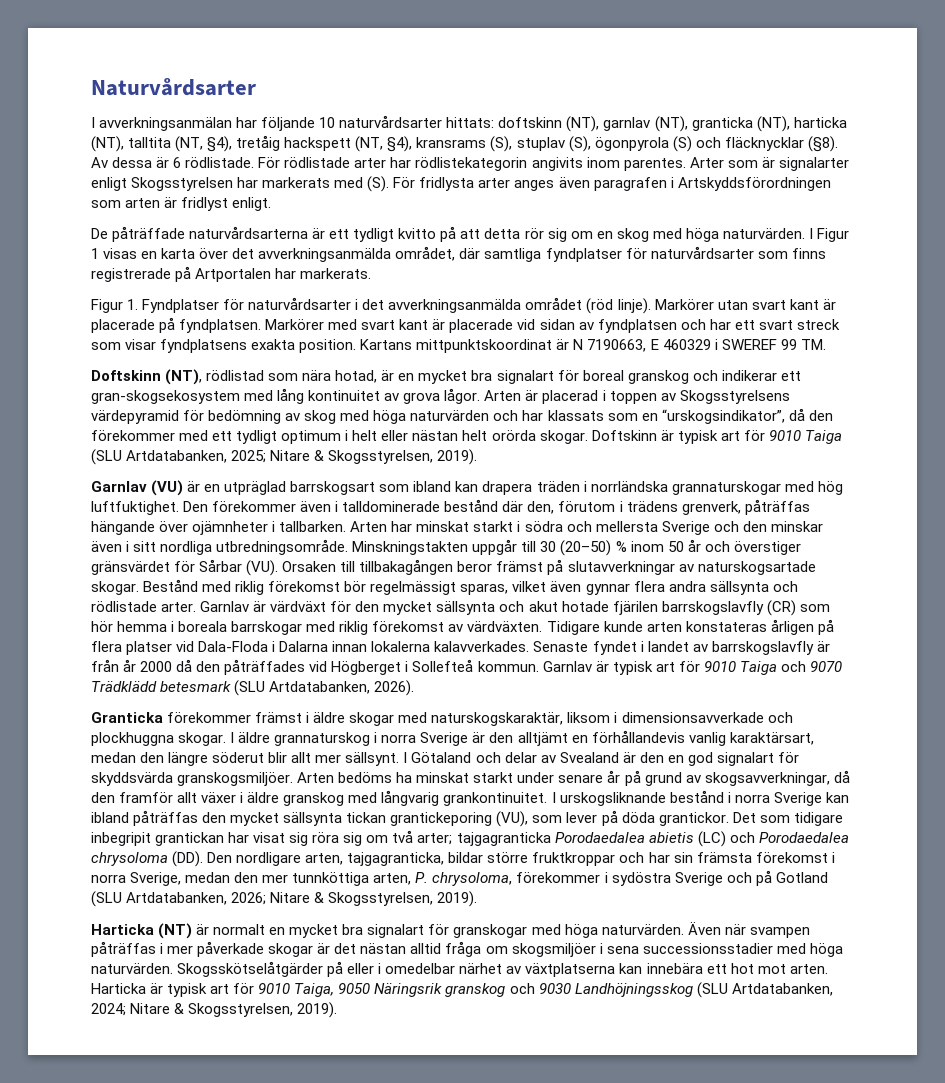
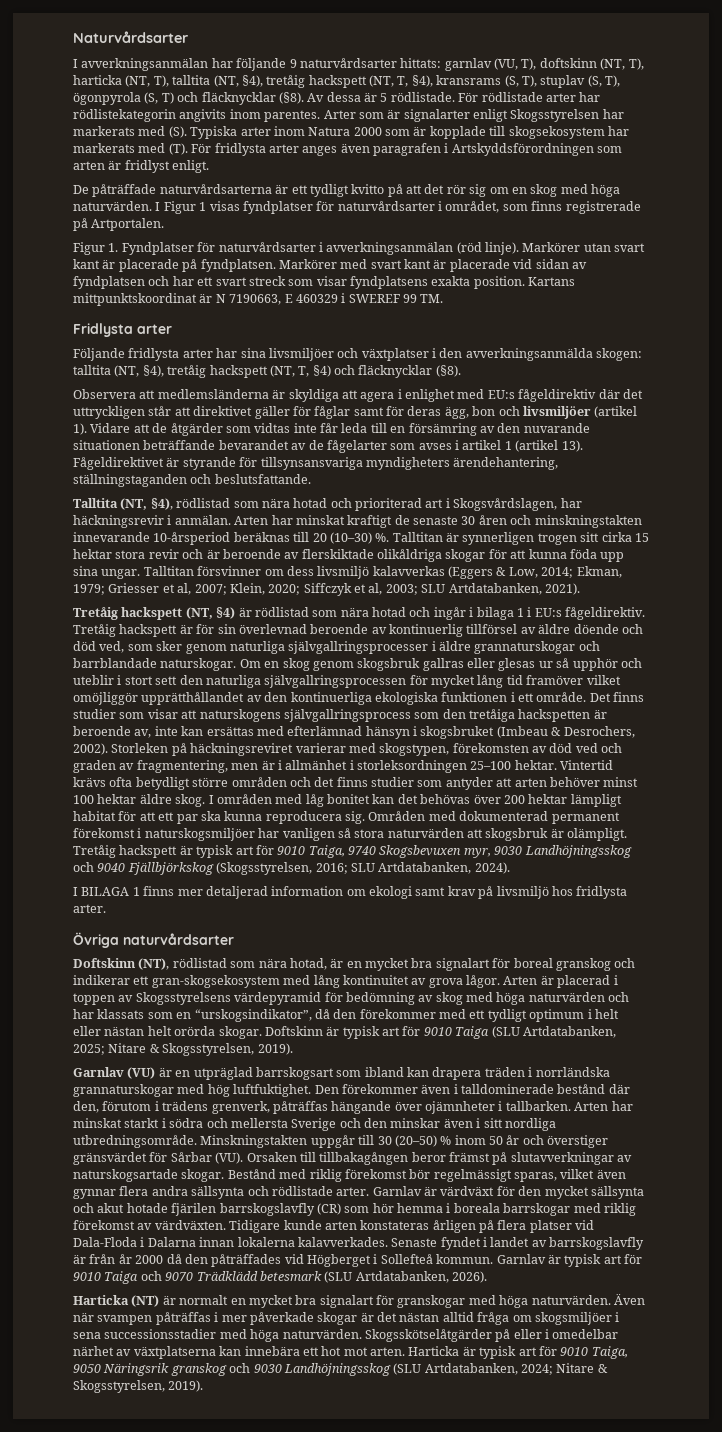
- I avverkningsanmälan har följande 10 naturvårdsarter hittats: doftskinn (NT), garnlav (NT), granticka (NT), harticka (NT), talltita (NT, §4), tretåig hackspett (NT, §4), kransrams (S), stuplav (S), ögonpyrola (S) och fläcknycklar (§8).
+ I avverkningsanmälan har följande 9 naturvårdsarter hittats: garnlav (VU, T), doftskinn (NT, T), harticka (NT, T), talltita (NT, §4), tretåig hackspett (NT, T, §4), kransrams (S, T), stuplav (S, T), ögonpyrola (S, T) och fläcknycklar (§8).
- Av dessa är 6 rödlistade.
+ Av dessa är 5 rödlistade.
- Arter som är signalarter enligt Skogsstyrelsen har markerats med (S). För fridlysta arter anges även paragrafen i Artskyddsförordningen som arten är fridlyst enligt.
+ Arter som är signalarter enligt Skogsstyrelsen har markerats med (S). Typiska arter inom Natura 2000 som är kopplade till skogsekosystem har markerats med (T). För fridlysta arter anges även paragrafen i Artskyddsförordningen som arten är fridlyst enligt.
- De påträffade naturvårdsarterna är ett tydligt kvitto på att detta rör sig om en skog med höga naturvärden.
+ De påträffade naturvårdsarterna är ett tydligt kvitto på att det rör sig om en skog med höga naturvärden.
- I Figur 1 visas en karta över det avverkningsanmälda området, där samtliga fyndplatser för naturvårdsarter som finns registrerade på Artportalen har markerats.
+ I Figur 1 visas fyndplatser för naturvårdsarter i området, som finns registrerade på Artportalen.
- Figur 1. Fyndplatser för naturvårdsarter i det avverkningsanmälda området (röd linje).
+ Figur 1. Fyndplatser för naturvårdsarter i avverkningsanmälan (röd linje).
+ Fridlysta arter
+ Följande fridlysta arter har sina livsmiljöer och växtplatser i den avverkningsanmälda skogen: talltita (NT, §4), tretåig hackspett (NT, T, §4) och fläcknycklar (§8).
+ Observera att medlemsländerna är skyldiga att agera i enlighet med EU:s fågeldirektiv där det uttryckligen står att direktivet gäller för fåglar samt för deras ägg, bon och livsmiljöer (artikel 1). Vidare att de åtgärder som vidtas inte får leda till en försämring av den nuvarande situationen beträffande bevarandet av de fågelarter som avses i artikel 1 (artikel 13). Fågeldirektivet är styrande för tillsynsansvariga myndigheters ärendehantering, ställningstaganden och beslutsfattande.
+ Talltita (NT, §4), rödlistad som nära hotad och prioriterad art i Skogsvårdslagen, har häckningsrevir i anmälan. Arten har minskat kraftigt de senaste 30 åren och minskningstakten innevarande 10-årsperiod beräknas till 20 (10–30) %. Talltitan är synnerligen trogen sitt cirka 15 hektar stora revir och är beroende av flerskiktade olikåldriga skogar för att kunna föda upp sina ungar. Talltitan försvinner om dess livsmiljö kalavverkas (Eggers & Low, 2014; Ekman, 1979; Griesser et al, 2007; Klein, 2020; Siffczyk et al, 2003; SLU Artdatabanken, 2021).
+ Tretåig hackspett (NT, §4) är rödlistad som nära hotad och ingår i bilaga 1 i EU:s fågeldirektiv. Tretåig hackspett är för sin överlevnad beroende av kontinuerlig tillförsel av äldre döende och död ved, som sker genom naturliga självgallringsprocesser i äldre grannaturskogar och barrblandade naturskogar. Om en skog genom skogsbruk gallras eller glesas ur så upphör och uteblir i stort sett den naturliga självgallringsprocessen för mycket lång tid framöver vilket omöjliggör upprätthållandet av den kontinuerliga ekologiska funktionen i ett område. Det finns studier som visar att naturskogens självgallringsprocess som den tretåiga hackspetten är beroende av, inte kan ersättas med efterlämnad hänsyn i skogsbruket (Imbeau & Desrochers, 2002). Storleken på häckningsreviret varierar med skogstypen, förekomsten av död ved och graden av fragmentering, men är i allmänhet i storleksordningen 25–100 hektar. Vintertid krävs ofta betydligt större områden och det finns studier som antyder att arten behöver minst 100 hektar äldre skog. I områden med låg bonitet kan det behövas över 200 hektar lämpligt habitat för att ett par ska kunna reproducera sig. Områden med dokumenterad permanent förekomst i naturskogsmiljöer har vanligen så stora naturvärden att skogsbruk är olämpligt. Tretåig hackspett är typisk art för 9010 Taiga, 9740 Skogsbevuxen myr, 9030 Landhöjningsskog och 9040 Fjällbjörkskog (Skogsstyrelsen, 2016; SLU Artdatabanken, 2024).
+ I BILAGA 1 finns mer detaljerad information om ekologi samt krav på livsmiljö hos fridlysta arter.
+ Övriga naturvårdsarter
- Granticka förekommer främst i äldre skogar med naturskogskaraktär, liksom i dimensionsavverkade och plockhuggna skogar. I äldre grannaturskog i norra Sverige är den alltjämt en förhållandevis vanlig karaktärsart, medan den längre söderut blir allt mer sällsynt. I Götaland och delar av Svealand är den en god signalart för skyddsvärda granskogsmiljöer. Arten bedöms ha minskat starkt under senare år på grund av skogsavverkningar, då den framför allt växer i äldre granskog med långvarig grankontinuitet. I urskogsliknande bestånd i norra Sverige kan ibland påträffas den mycket sällsynta tickan grantickeporing (VU), som lever på döda grantickor. Det som tidigare inbegripit grantickan har visat sig röra sig om två arter; tajgagranticka Porodaedalea abietis (LC) och Porodaedalea chrysoloma (DD). Den nordligare arten, tajgagranticka, bildar större fruktkroppar och har sin främsta förekomst i norra Sverige, medan den mer tunnköttiga arten, P. chrysoloma, förekommer i sydöstra Sverige och på Gotland (SLU Artdatabanken, 2026; Nitare & Skogsstyrelsen, 2019).

